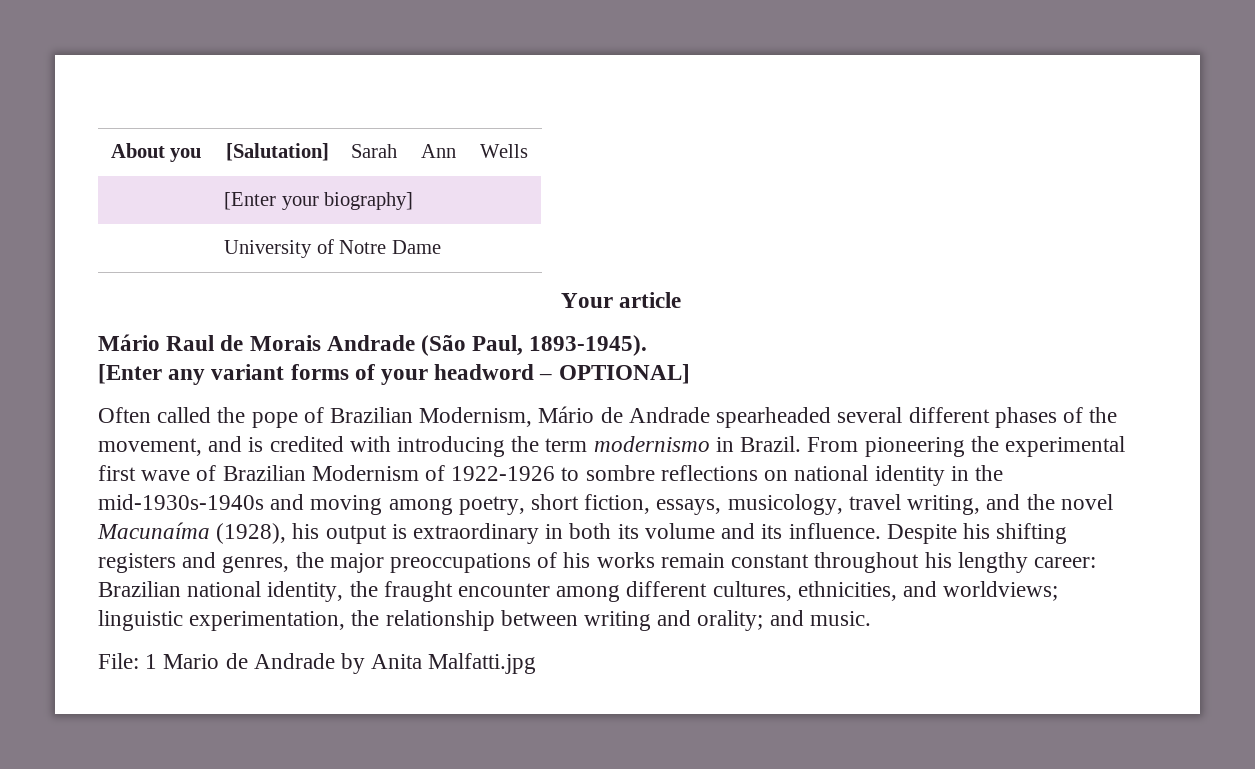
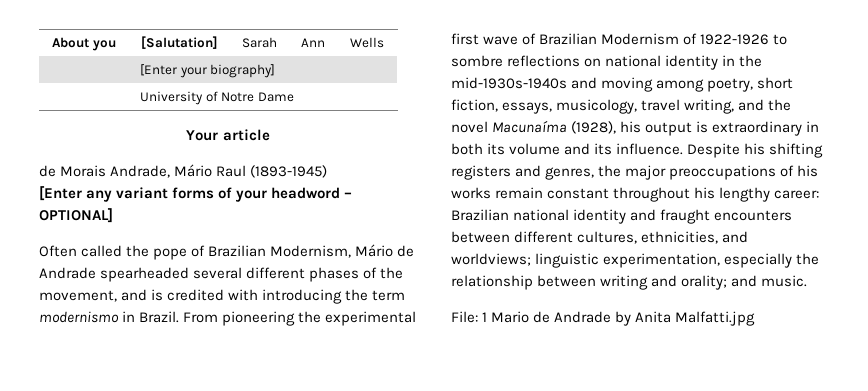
- Mário Raul de Morais Andrade (São Paul, 1893-1945).
+ de Morais Andrade, Mário Raul (1893-1945)
- Despite his shifting registers and genres, the major preoccupations of his works remain constant throughout his lengthy career: Brazilian national identity, the fraught encounter among different cultures, ethnicities, and worldviews; linguistic experimentation, the relationship between writing and orality; and music.
+ Despite his shifting registers and genres, the major preoccupations of his works remain constant throughout his lengthy career: Brazilian national identity and fraught encounters between different cultures, ethnicities, and worldviews; linguistic experimentation, especially the relationship between writing and orality; and music.

